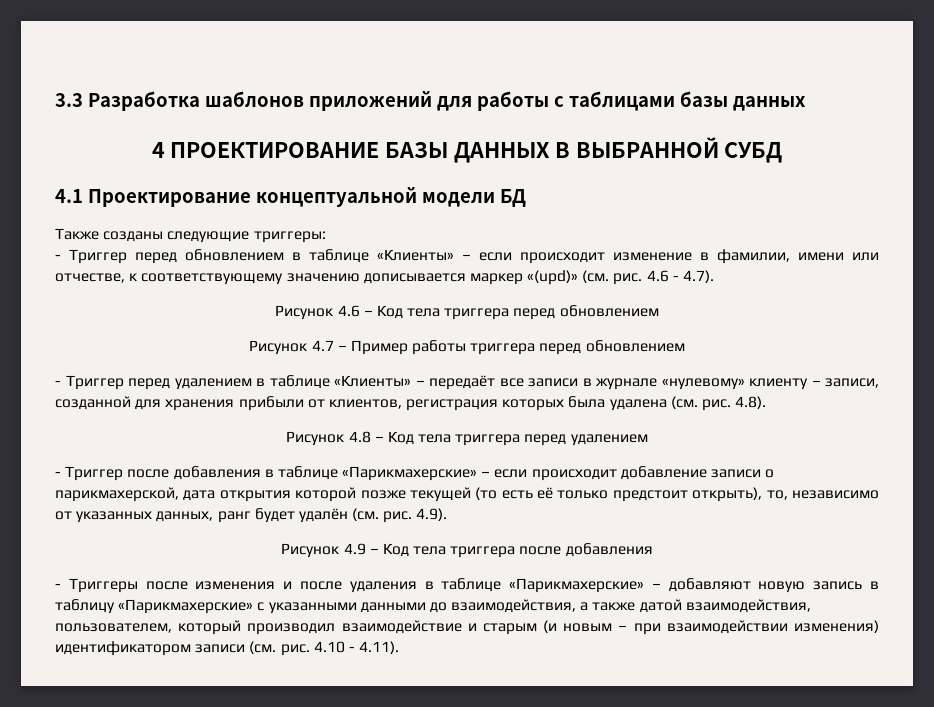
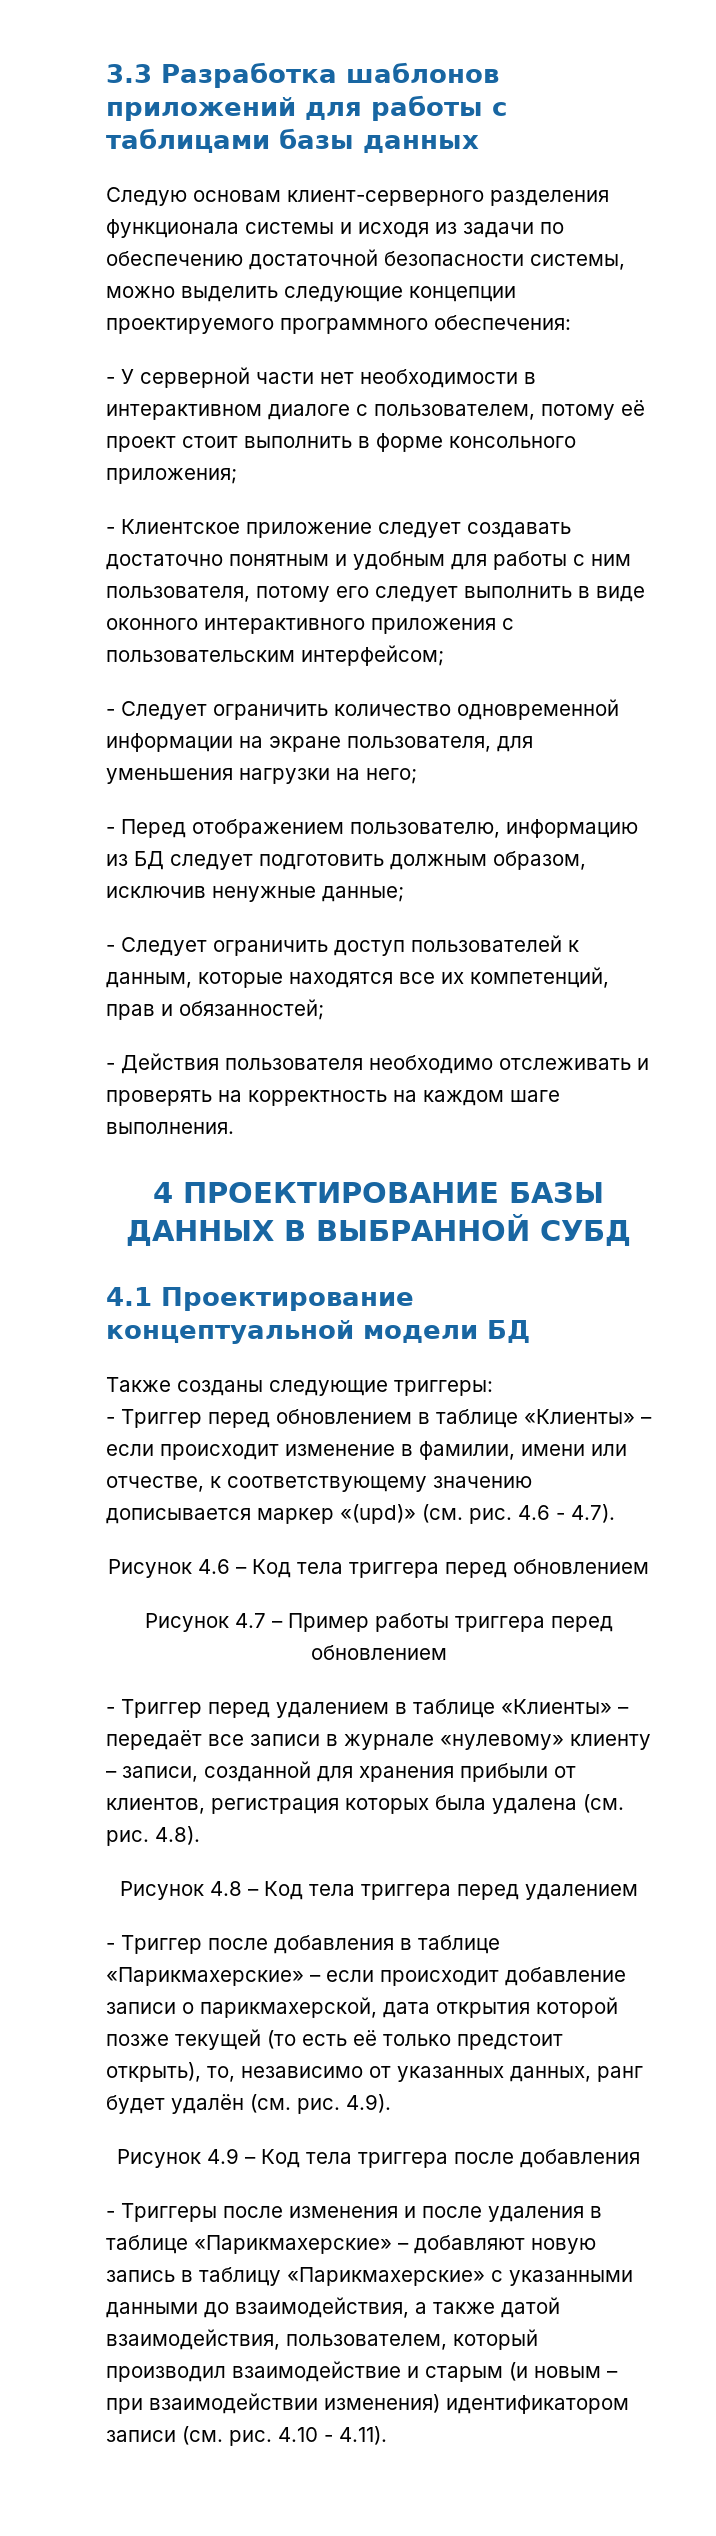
+ Следую основам клиент-серверного разделения функционала системы и исходя из задачи по обеспечению достаточной безопасности системы, можно выделить следующие концепции проектируемого программного обеспечения:
+ - У серверной части нет необходимости в интерактивном диалоге с пользователем, потому её проект стоит выполнить в форме консольного приложения;
+ - Клиентское приложение следует создавать достаточно понятным и удобным для работы с ним пользователя, потому его следует выполнить в виде оконного интерактивного приложения с пользовательским интерфейсом;
+ - Следует ограничить количество одновременной информации на экране пользователя, для уменьшения нагрузки на него;
+ - Перед отображением пользователю, информацию из БД следует подготовить должным образом, исключив ненужные данные;
+ - Следует ограничить доступ пользователей к данным, которые находятся все их компетенций, прав и обязанностей;
+ - Действия пользователя необходимо отслеживать и проверять на корректность на каждом шаге выполнения.

